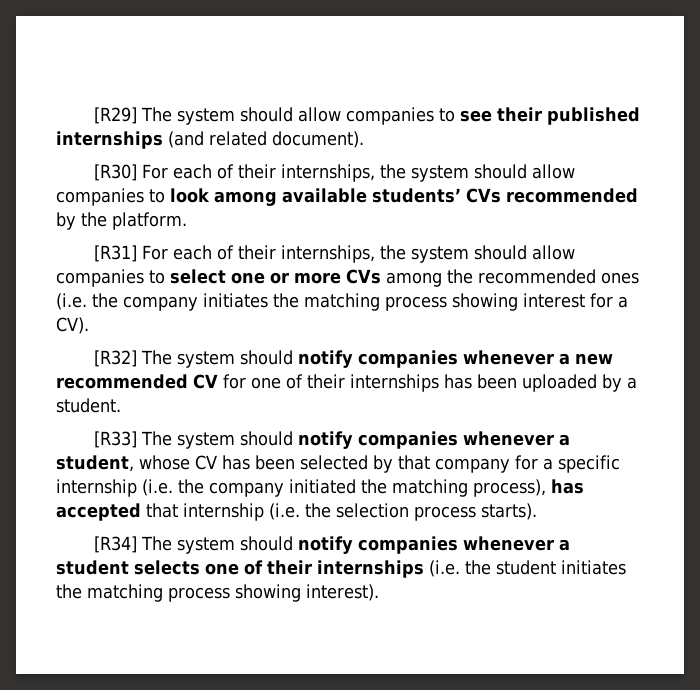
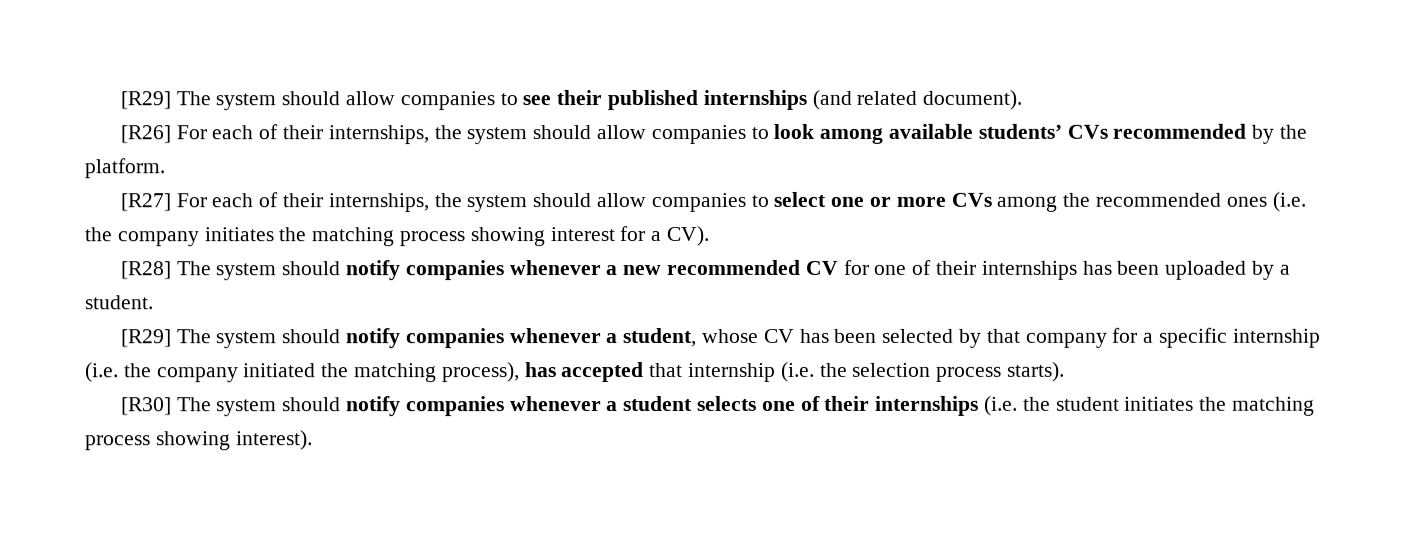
- [R30] For each of their internships, the system should allow companies to look among available students’ CVs recommended by the platform.
+ [R26] For each of their internships, the system should allow companies to look among available students’ CVs recommended by the platform.
- [R31] For each of their internships, the system should allow companies to select one or more CVs among the recommended ones (i.e. the company initiates the matching process showing interest for a CV).
+ [R27] For each of their internships, the system should allow companies to select one or more CVs among the recommended ones (i.e. the company initiates the matching process showing interest for a CV).
- [R32] The system should notify companies whenever a new recommended CV for one of their internships has been uploaded by a student.
+ [R28] The system should notify companies whenever a new recommended CV for one of their internships has been uploaded by a student.
- [R33] The system should notify companies whenever a student, whose CV has been selected by that company for a specific internship (i.e. the company initiated the matching process), has accepted that internship (i.e. the selection process starts).
+ [R29] The system should notify companies whenever a student, whose CV has been selected by that company for a specific internship (i.e. the company initiated the matching process), has accepted that internship (i.e. the selection process starts).
- [R34] The system should notify companies whenever a student selects one of their internships (i.e. the student initiates the matching process showing interest).
+ [R30] The system should notify companies whenever a student selects one of their internships (i.e. the student initiates the matching process showing interest).

